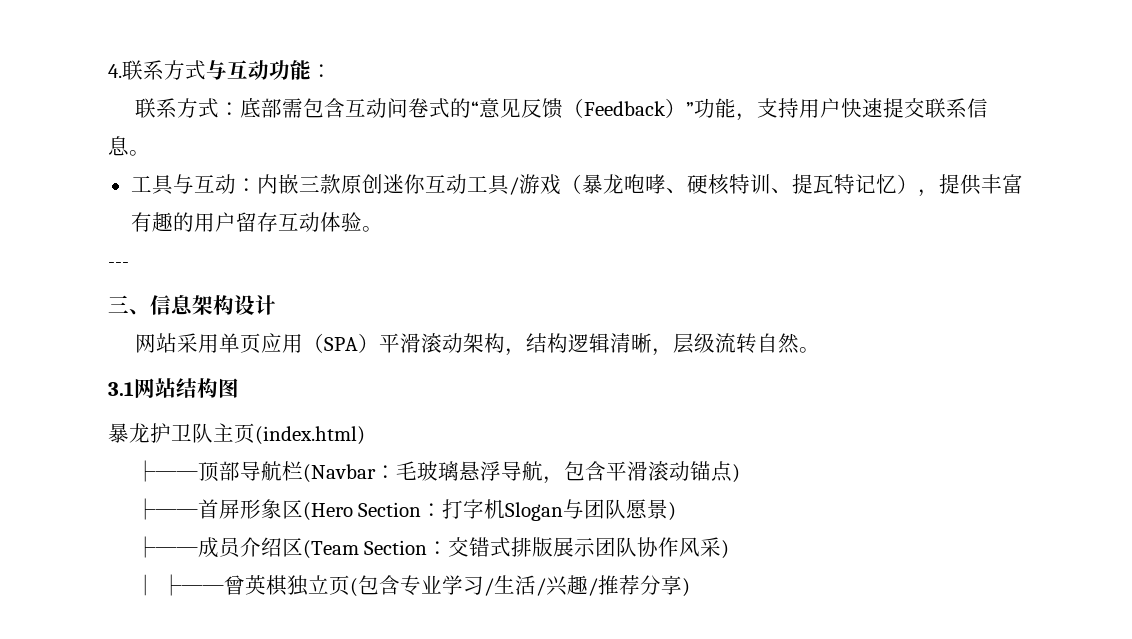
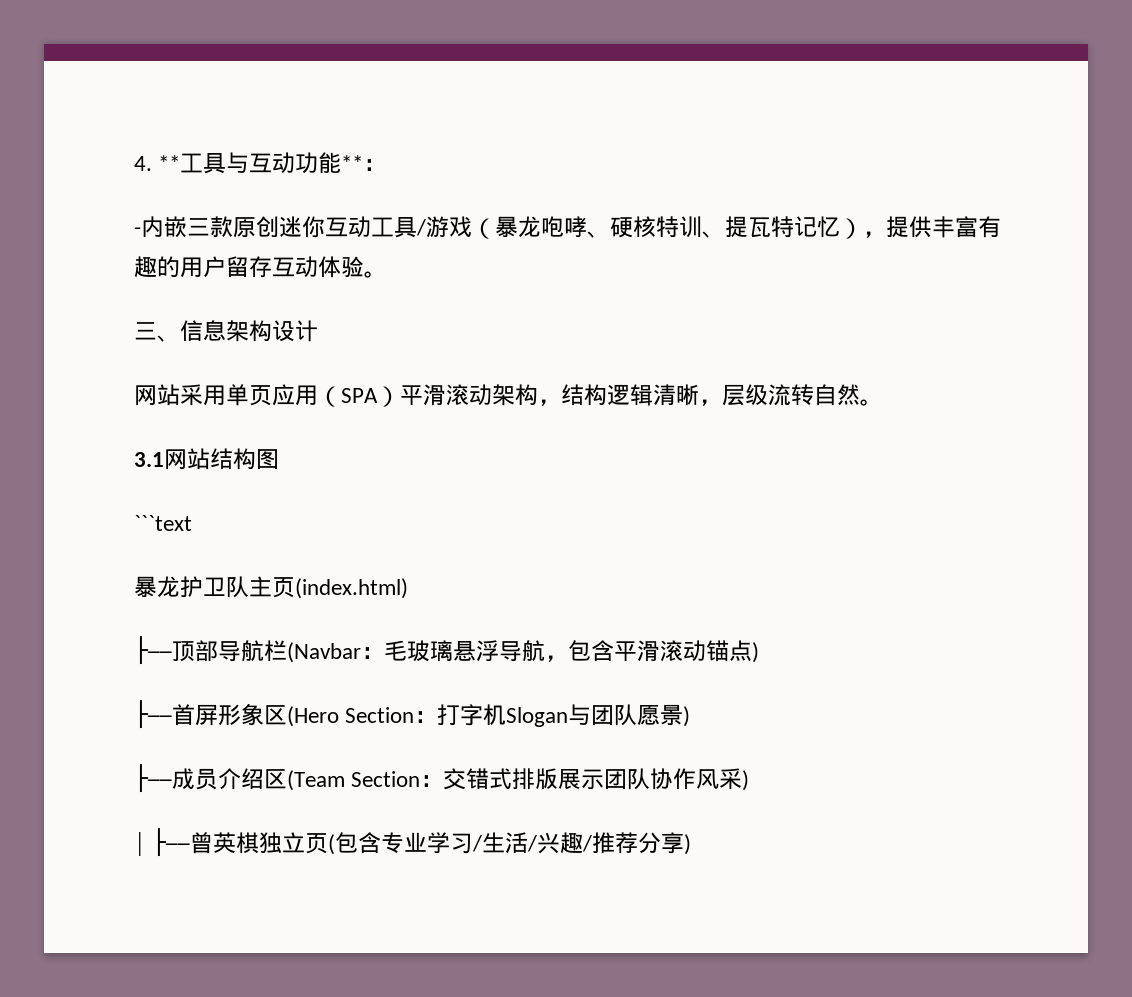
- 4.联系方式与互动功能：
+ 4. **工具与互动功能**：
- 联系方式：底部需包含互动问卷式的“意见反馈（Feedback）”功能，支持用户快速提交联系信息。
- 工具与互动：内嵌三款原创迷你互动工具/游戏（暴龙咆哮、硬核特训、提瓦特记忆），提供丰富有趣的用户留存互动体验。
+ -内嵌三款原创迷你互动工具/游戏（暴龙咆哮、硬核特训、提瓦特记忆），提供丰富有趣的用户留存互动体验。
- ---
+ ```text

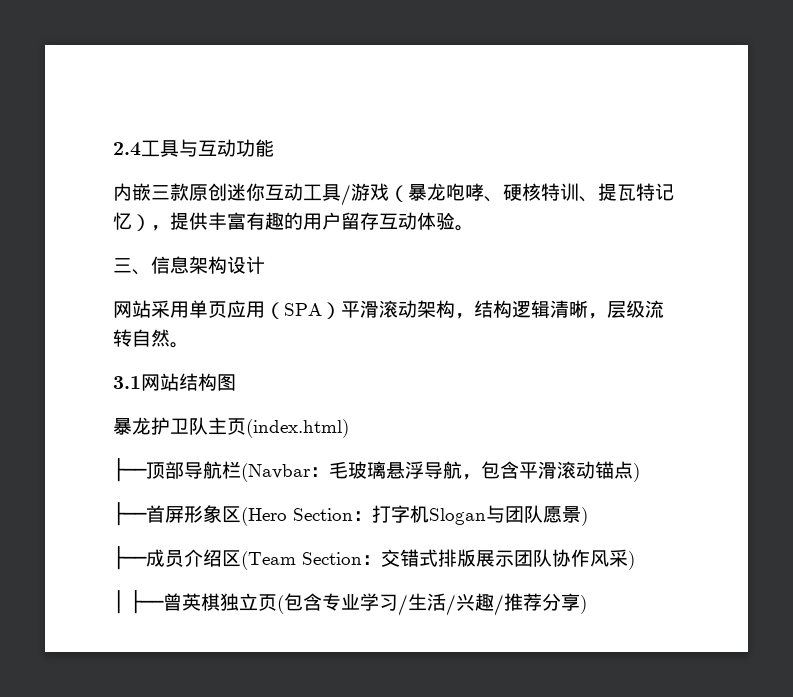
- 4. **工具与互动功能**：
- -内嵌三款原创迷你互动工具/游戏（暴龙咆哮、硬核特训、提瓦特记忆），提供丰富有趣的用户留存互动体验。
+ 2.4工具与互动功能
+ 内嵌三款原创迷你互动工具/游戏（暴龙咆哮、硬核特训、提瓦特记忆），提供丰富有趣的用户留存互动体验。
- ```text

